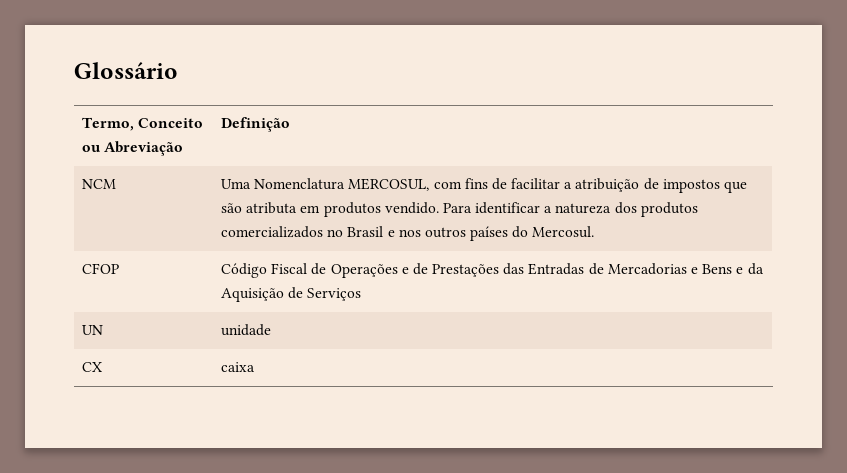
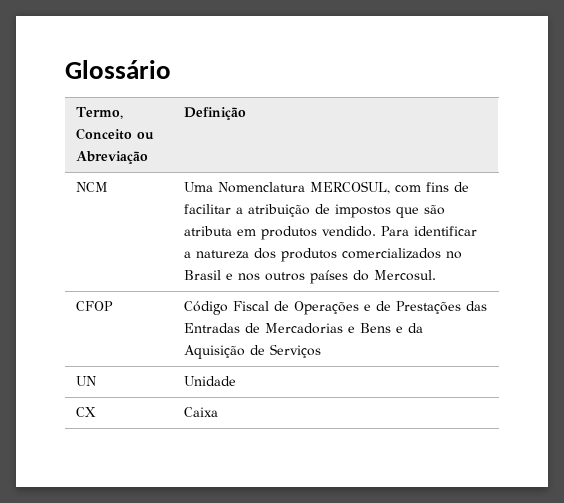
- UN | unidade
+ UN | Unidade
- CX | caixa
+ CX | Caixa

